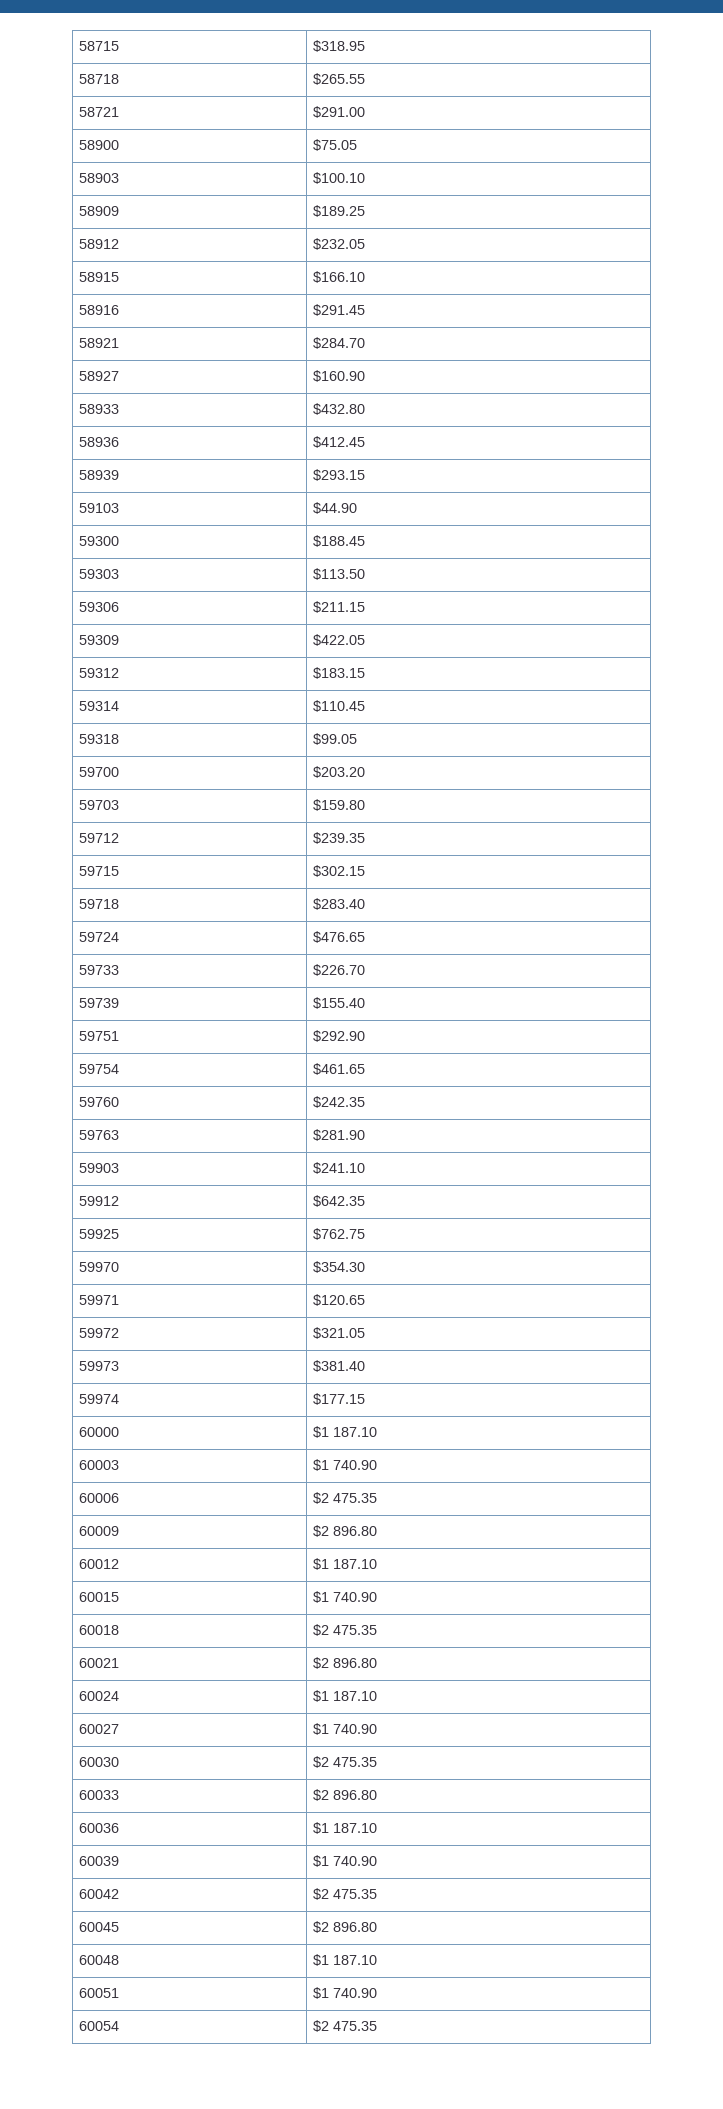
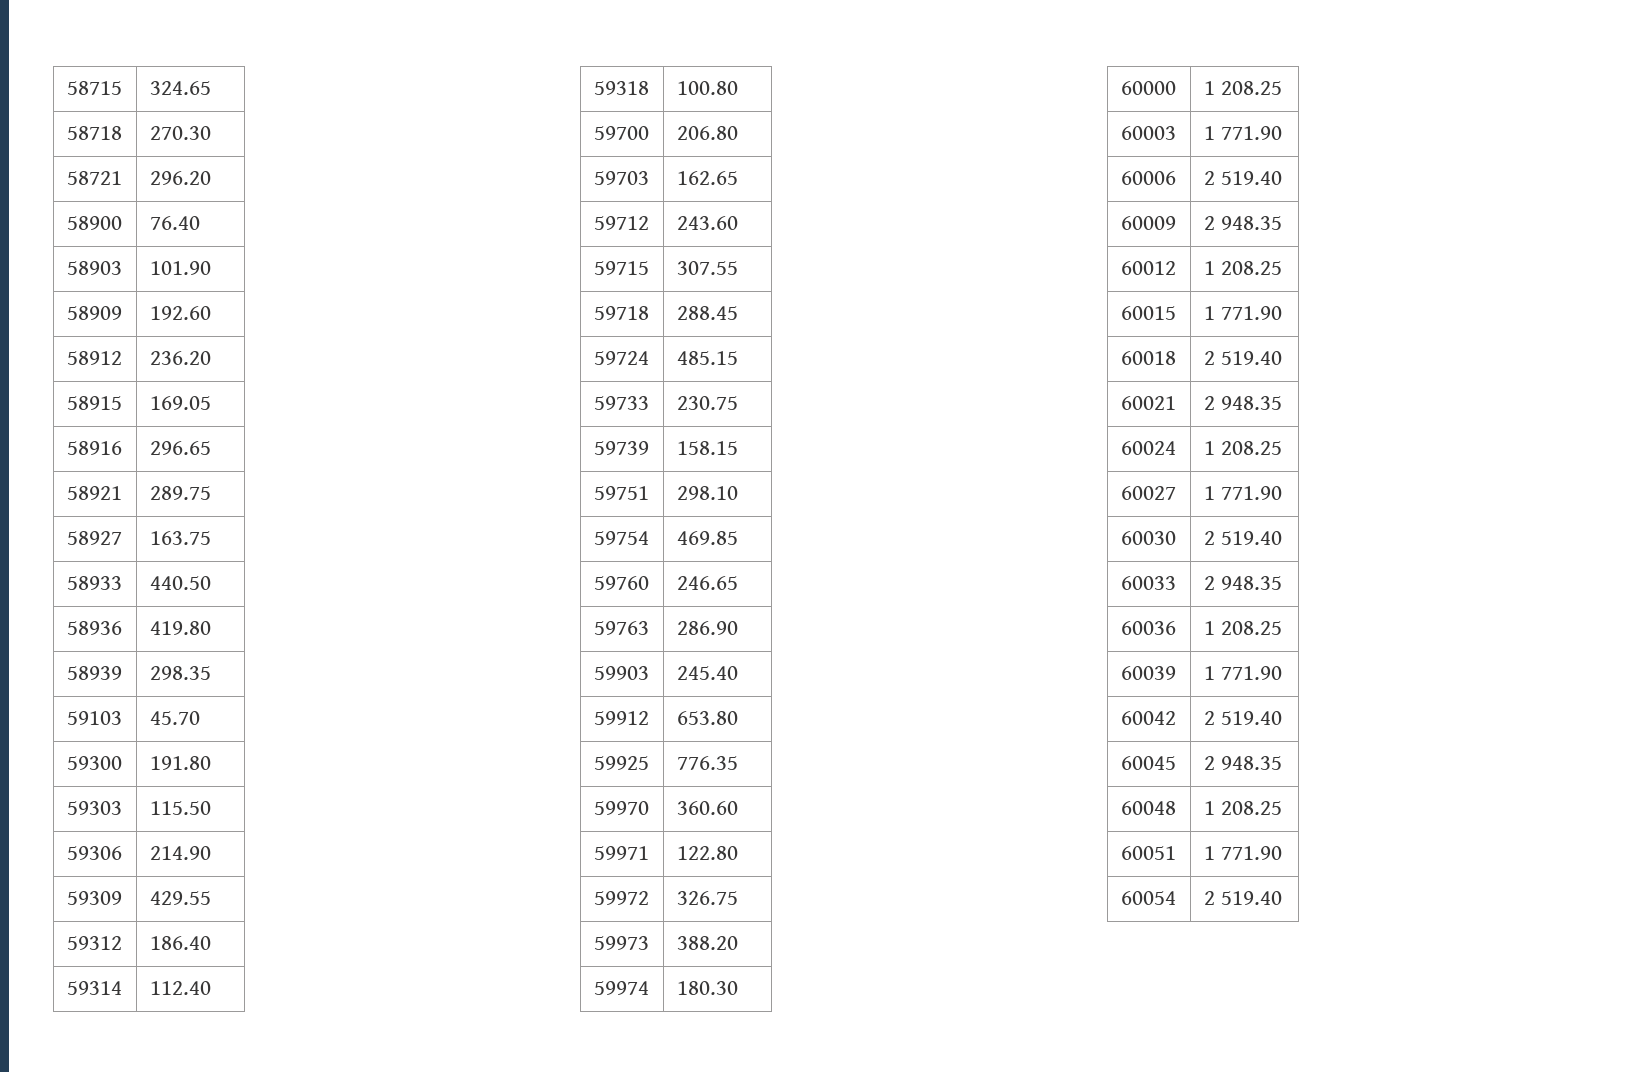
- 58715 | $318.95
+ 58715 | 324.65
- 58718 | $265.55
+ 58718 | 270.30
- 58721 | $291.00
+ 58721 | 296.20
- 58900 | $75.05
+ 58900 | 76.40
- 58903 | $100.10
+ 58903 | 101.90
- 58909 | $189.25
+ 58909 | 192.60
- 58912 | $232.05
+ 58912 | 236.20
- 58915 | $166.10
+ 58915 | 169.05
- 58916 | $291.45
+ 58916 | 296.65
- 58921 | $284.70
+ 58921 | 289.75
- 58927 | $160.90
+ 58927 | 163.75
- 58933 | $432.80
+ 58933 | 440.50
- 58936 | $412.45
+ 58936 | 419.80
- 58939 | $293.15
+ 58939 | 298.35
- 59103 | $44.90
+ 59103 | 45.70
- 59300 | $188.45
+ 59300 | 191.80
- 59303 | $113.50
+ 59303 | 115.50
- 59306 | $211.15
+ 59306 | 214.90
- 59309 | $422.05
+ 59309 | 429.55
- 59312 | $183.15
+ 59312 | 186.40
- 59314 | $110.45
+ 59314 | 112.40
- 59318 | $99.05
+ 59318 | 100.80
- 59700 | $203.20
+ 59700 | 206.80
- 59703 | $159.80
+ 59703 | 162.65
- 59712 | $239.35
+ 59712 | 243.60
- 59715 | $302.15
+ 59715 | 307.55
- 59718 | $283.40
+ 59718 | 288.45
- 59724 | $476.65
+ 59724 | 485.15
- 59733 | $226.70
+ 59733 | 230.75
- 59739 | $155.40
+ 59739 | 158.15
- 59751 | $292.90
+ 59751 | 298.10
- 59754 | $461.65
+ 59754 | 469.85
- 59760 | $242.35
+ 59760 | 246.65
- 59763 | $281.90
+ 59763 | 286.90
- 59903 | $241.10
+ 59903 | 245.40
- 59912 | $642.35
+ 59912 | 653.80
- 59925 | $762.75
+ 59925 | 776.35
- 59970 | $354.30
+ 59970 | 360.60
- 59971 | $120.65
+ 59971 | 122.80
- 59972 | $321.05
+ 59972 | 326.75
- 59973 | $381.40
+ 59973 | 388.20
- 59974 | $177.15
+ 59974 | 180.30
- 60000 | $1 187.10
+ 60000 | 1 208.25
- 60003 | $1 740.90
+ 60003 | 1 771.90
- 60006 | $2 475.35
+ 60006 | 2 519.40
- 60009 | $2 896.80
+ 60009 | 2 948.35
- 60012 | $1 187.10
+ 60012 | 1 208.25
- 60015 | $1 740.90
+ 60015 | 1 771.90
- 60018 | $2 475.35
+ 60018 | 2 519.40
- 60021 | $2 896.80
+ 60021 | 2 948.35
- 60024 | $1 187.10
+ 60024 | 1 208.25
- 60027 | $1 740.90
+ 60027 | 1 771.90
- 60030 | $2 475.35
+ 60030 | 2 519.40
- 60033 | $2 896.80
+ 60033 | 2 948.35
- 60036 | $1 187.10
+ 60036 | 1 208.25
- 60039 | $1 740.90
+ 60039 | 1 771.90
- 60042 | $2 475.35
+ 60042 | 2 519.40
- 60045 | $2 896.80
+ 60045 | 2 948.35
- 60048 | $1 187.10
+ 60048 | 1 208.25
- 60051 | $1 740.90
+ 60051 | 1 771.90
- 60054 | $2 475.35
+ 60054 | 2 519.40

